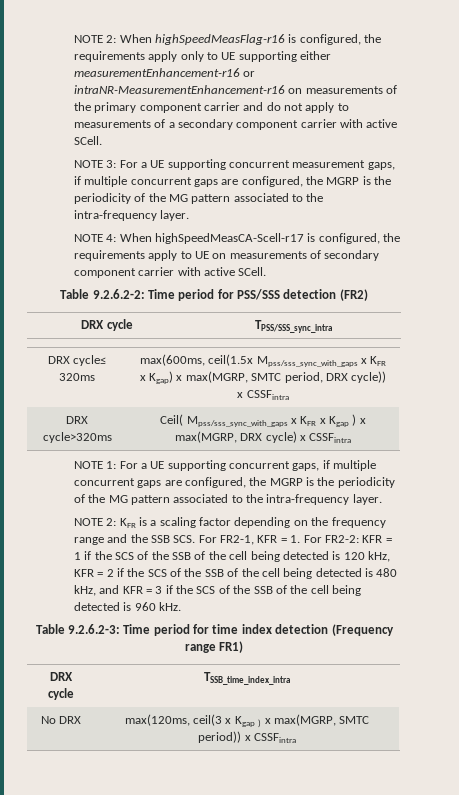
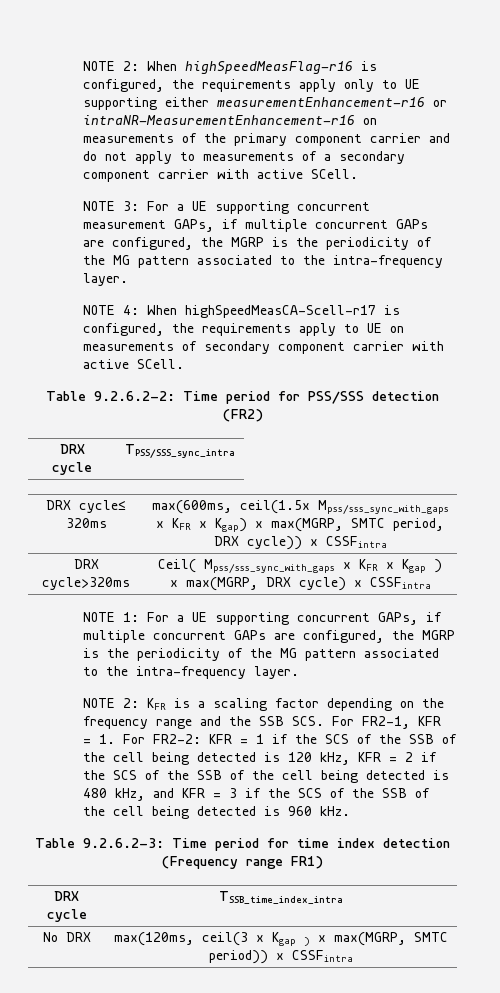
- NOTE 3: For a UE supporting concurrent measurement gaps, if multiple concurrent gaps are configured, the MGRP is the periodicity of the MG pattern associated to the intra-frequency layer.
+ NOTE 3: For a UE supporting concurrent measurement GAPs, if multiple concurrent GAPs are configured, the MGRP is the periodicity of the MG pattern associated to the intra-frequency layer.
- NOTE 1: For a UE supporting concurrent gaps, if multiple concurrent gaps are configured, the MGRP is the periodicity of the MG pattern associated to the intra-frequency layer.
+ NOTE 1: For a UE supporting concurrent GAPs, if multiple concurrent GAPs are configured, the MGRP is the periodicity of the MG pattern associated to the intra-frequency layer.

